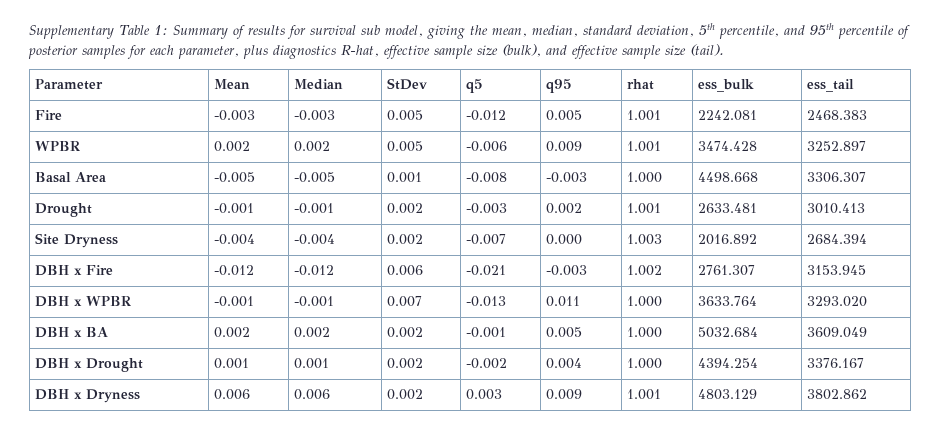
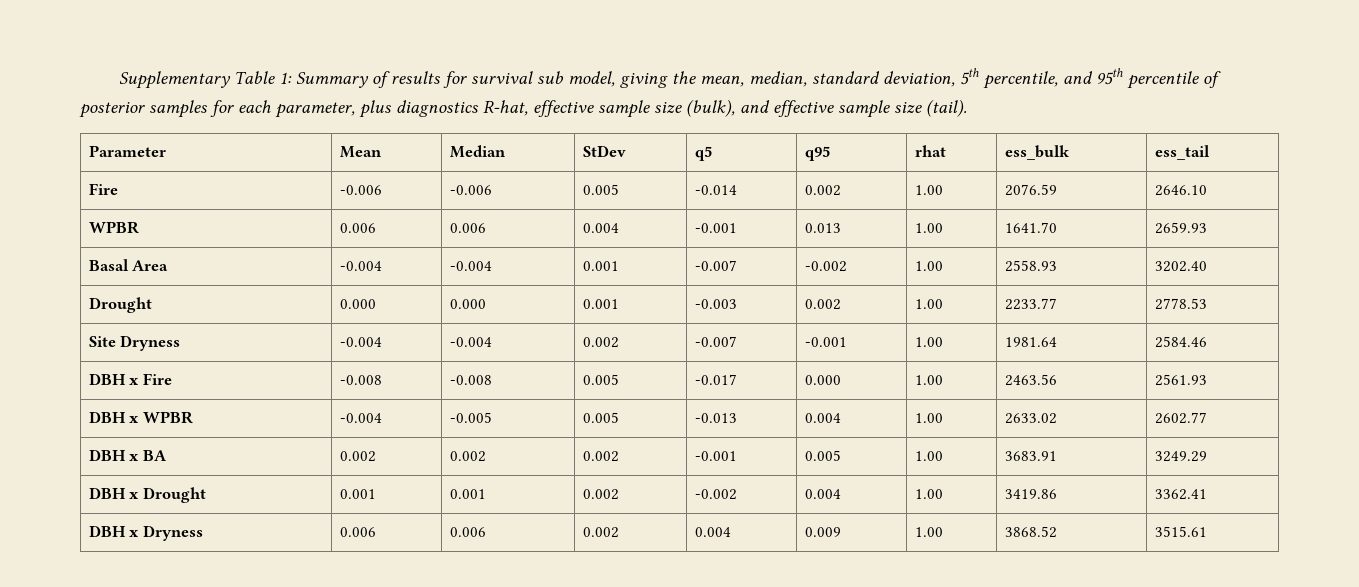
- Fire | -0.003 | -0.003 | 0.005 | -0.012 | 0.005 | 1.001 | 2242.081 | 2468.383
- WPBR | 0.002 | 0.002 | 0.005 | -0.006 | 0.009 | 1.001 | 3474.428 | 3252.897
+ Fire | -0.006 | -0.006 | 0.005 | -0.014 | 0.002 | 1.00 | 2076.59 | 2646.10
+ WPBR | 0.006 | 0.006 | 0.004 | -0.001 | 0.013 | 1.00 | 1641.70 | 2659.93
- Basal Area | -0.005 | -0.005 | 0.001 | -0.008 | -0.003 | 1.000 | 4498.668 | 3306.307
- Drought | -0.001 | -0.001 | 0.002 | -0.003 | 0.002 | 1.001 | 2633.481 | 3010.413
+ Basal Area | -0.004 | -0.004 | 0.001 | -0.007 | -0.002 | 1.00 | 2558.93 | 3202.40
+ Drought | 0.000 | 0.000 | 0.001 | -0.003 | 0.002 | 1.00 | 2233.77 | 2778.53
- Site Dryness | -0.004 | -0.004 | 0.002 | -0.007 | 0.000 | 1.003 | 2016.892 | 2684.394
+ Site Dryness | -0.004 | -0.004 | 0.002 | -0.007 | -0.001 | 1.00 | 1981.64 | 2584.46
- DBH x Fire | -0.012 | -0.012 | 0.006 | -0.021 | -0.003 | 1.002 | 2761.307 | 3153.945
- DBH x WPBR | -0.001 | -0.001 | 0.007 | -0.013 | 0.011 | 1.000 | 3633.764 | 3293.020
+ DBH x Fire | -0.008 | -0.008 | 0.005 | -0.017 | 0.000 | 1.00 | 2463.56 | 2561.93
+ DBH x WPBR | -0.004 | -0.005 | 0.005 | -0.013 | 0.004 | 1.00 | 2633.02 | 2602.77
- DBH x BA | 0.002 | 0.002 | 0.002 | -0.001 | 0.005 | 1.000 | 5032.684 | 3609.049
+ DBH x BA | 0.002 | 0.002 | 0.002 | -0.001 | 0.005 | 1.00 | 3683.91 | 3249.29
- DBH x Drought | 0.001 | 0.001 | 0.002 | -0.002 | 0.004 | 1.000 | 4394.254 | 3376.167
+ DBH x Drought | 0.001 | 0.001 | 0.002 | -0.002 | 0.004 | 1.00 | 3419.86 | 3362.41
- DBH x Dryness | 0.006 | 0.006 | 0.002 | 0.003 | 0.009 | 1.001 | 4803.129 | 3802.862
+ DBH x Dryness | 0.006 | 0.006 | 0.002 | 0.004 | 0.009 | 1.00 | 3868.52 | 3515.61

